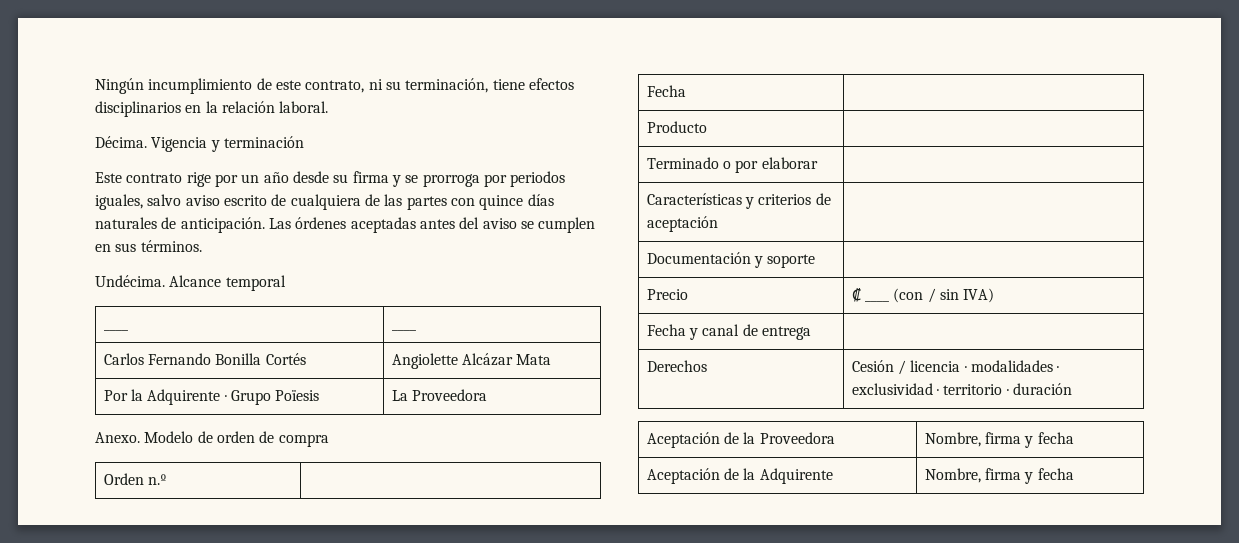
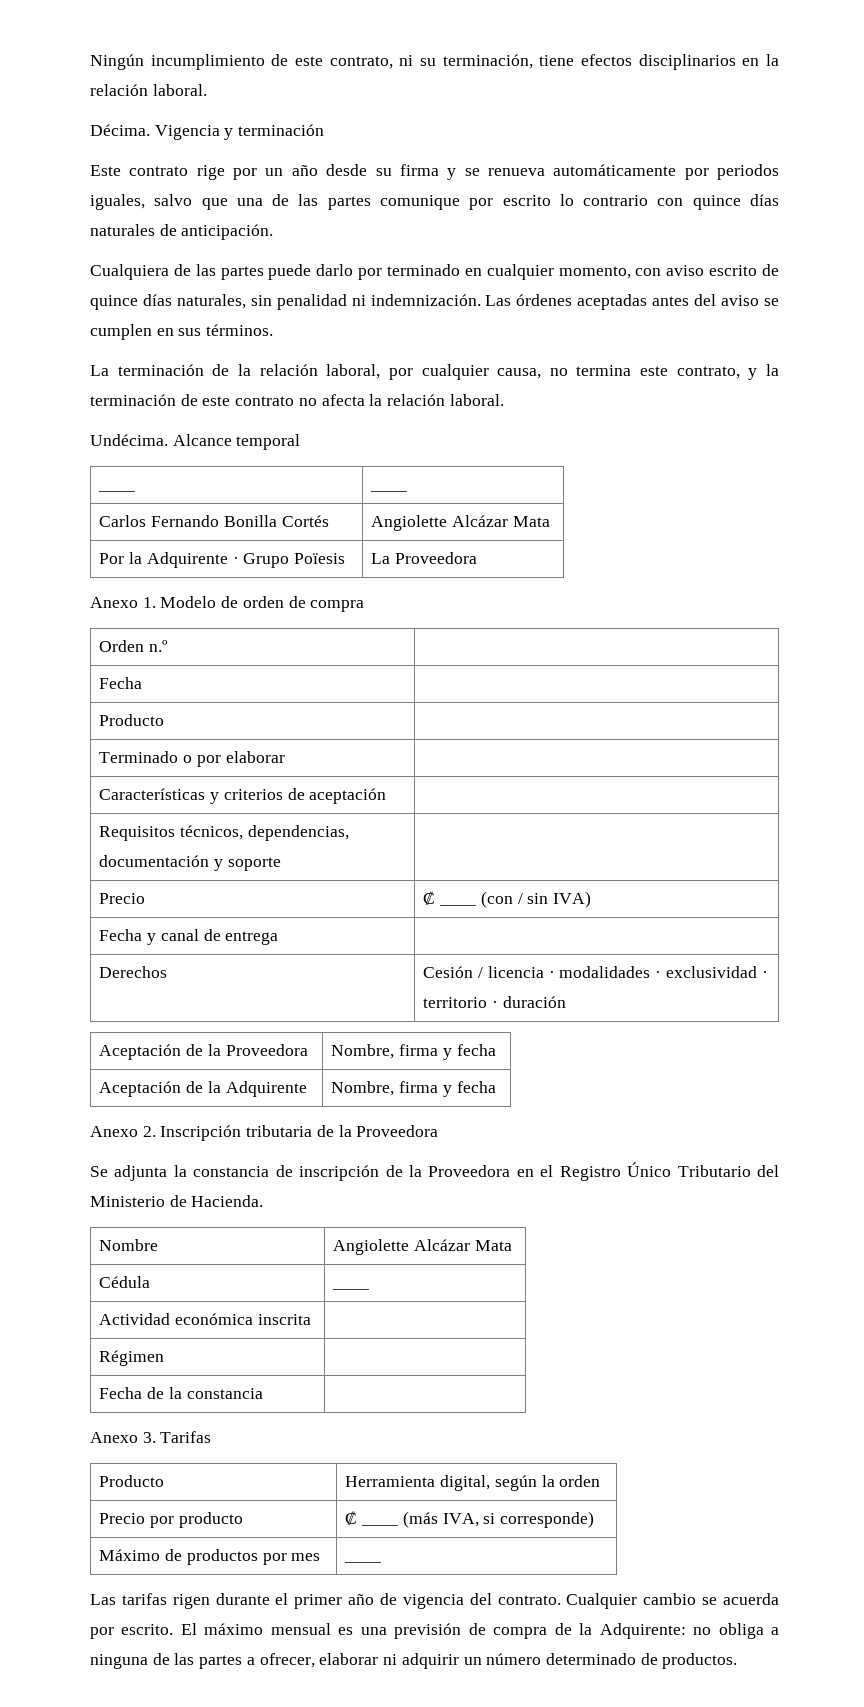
- Este contrato rige por un año desde su firma y se prorroga por periodos iguales, salvo aviso escrito de cualquiera de las partes con quince días naturales de anticipación.
+ Este contrato rige por un año desde su firma y se renueva automáticamente por periodos iguales, salvo que una de las partes comunique por escrito lo contrario con quince días naturales de anticipación.
+ Cualquiera de las partes puede darlo por terminado en cualquier momento, con aviso escrito de quince días naturales, sin penalidad ni indemnización.
+ La terminación de la relación laboral, por cualquier causa, no termina este contrato, y la terminación de este contrato no afecta la relación laboral.
- Anexo. Modelo de orden de compra
+ Anexo 1. Modelo de orden de compra
- Documentación y soporte |
+ Requisitos técnicos, dependencias, documentación y soporte |
+ Anexo 2. Inscripción tributaria de la Proveedora
+ Se adjunta la constancia de inscripción de la Proveedora en el Registro Único Tributario del Ministerio de Hacienda.
+ Nombre | Angiolette Alcázar Mata
+ Cédula | ____
+ Actividad económica inscrita |
+ Régimen |
+ Fecha de la constancia |
+ Anexo 3. Tarifas
+ Producto | Herramienta digital, según la orden
+ Precio por producto | ₡ ____ (más IVA, si corresponde)
+ Máximo de productos por mes | ____
+ Las tarifas rigen durante el primer año de vigencia del contrato. Cualquier cambio se acuerda por escrito. El máximo mensual es una previsión de compra de la Adquirente: no obliga a ninguna de las partes a ofrecer, elaborar ni adquirir un número determinado de productos.

